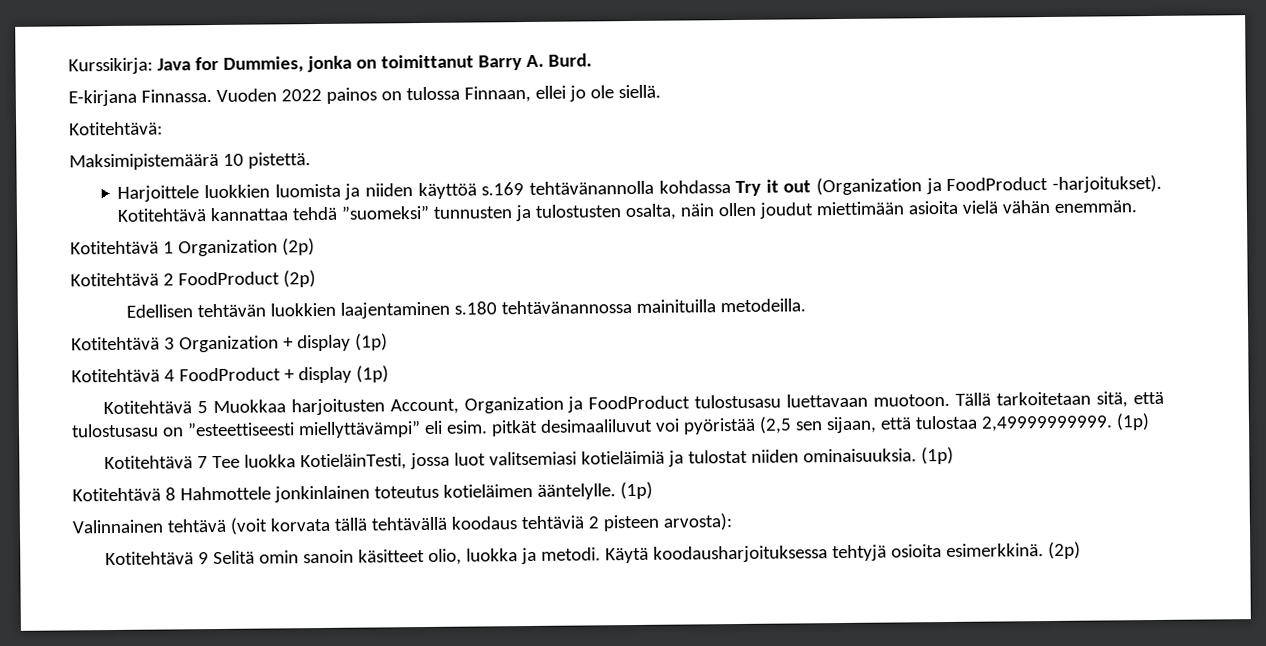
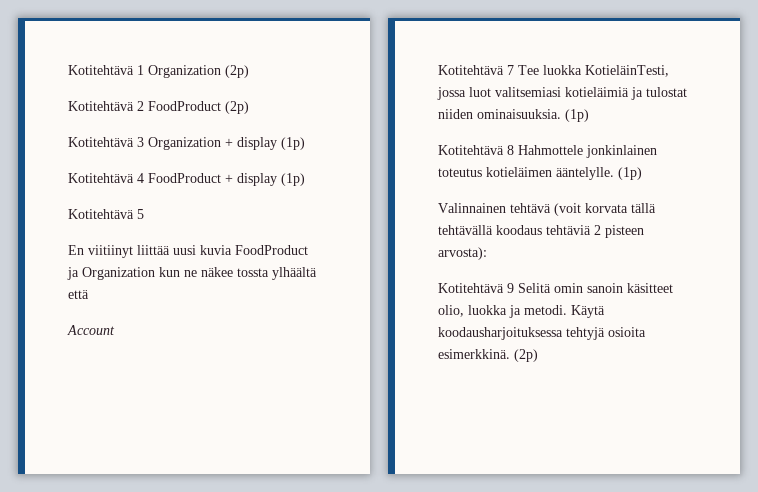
- Kurssikirja: Java for Dummies, jonka on toimittanut Barry A. Burd.
- E-kirjana Finnassa. Vuoden 2022 painos on tulossa Finnaan, ellei jo ole siellä.
- Kotitehtävä:
- Maksimipistemäärä 10 pistettä.
- Harjoittele luokkien luomista ja niiden käyttöä s.169 tehtävänannolla kohdassa Try it out (Organization ja FoodProduct -harjoitukset). Kotitehtävä kannattaa tehdä ”suomeksi” tunnusten ja tulostusten osalta, näin ollen joudut miettimään asioita vielä vähän enemmän.
- Edellisen tehtävän luokkien laajentaminen s.180 tehtävänannossa mainituilla metodeilla.
- Kotitehtävä 5 Muokkaa harjoitusten Account, Organization ja FoodProduct tulostusasu luettavaan muotoon. Tällä tarkoitetaan sitä, että tulostusasu on ”esteettiseesti miellyttävämpi” eli esim. pitkät desimaaliluvut voi pyöristää (2,5 sen sijaan, että tulostaa 2,49999999999. (1p)
+ Kotitehtävä 5
+ En viitiinyt liittää uusi kuvia FoodProduct ja Organization kun ne näkee tossta ylhäältä että
+ Account

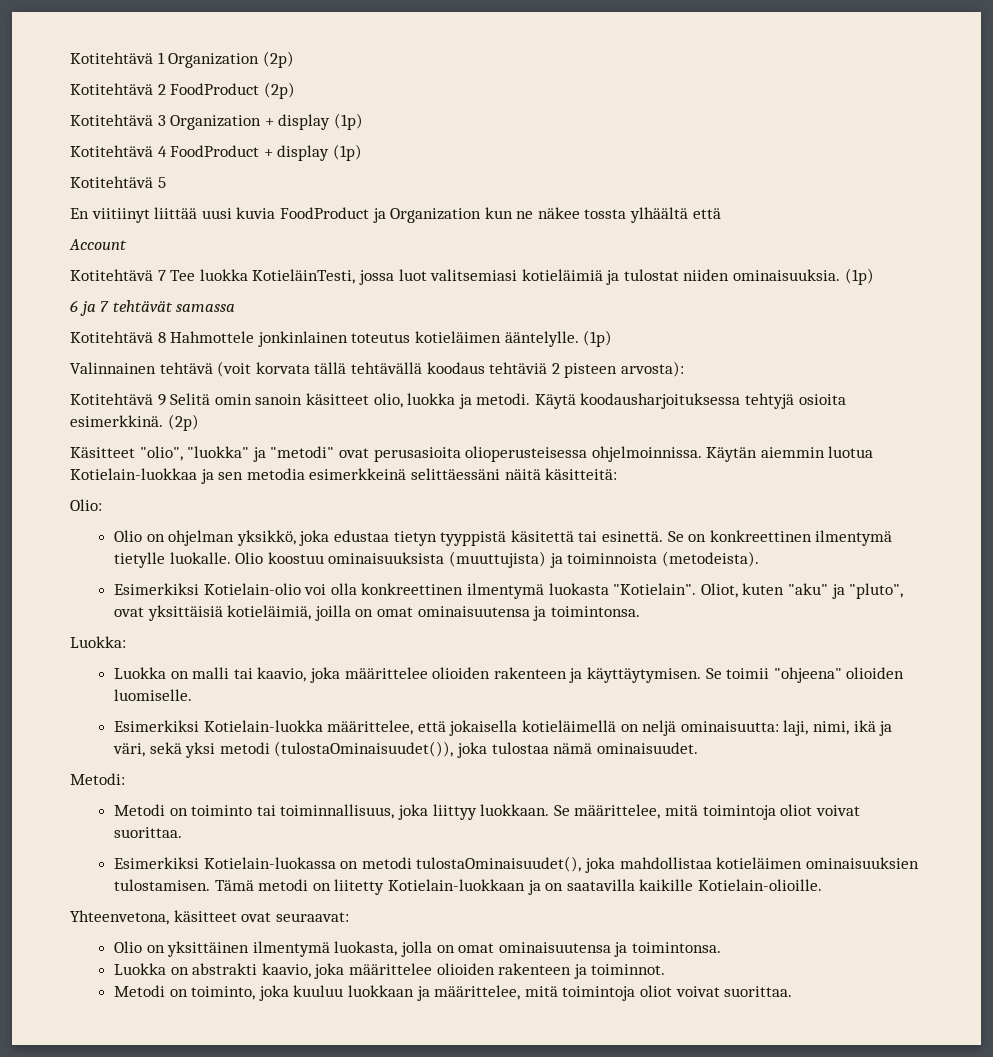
+ 6 ja 7 tehtävät samassa
+ Käsitteet "olio", "luokka" ja "metodi" ovat perusasioita olioperusteisessa ohjelmoinnissa. Käytän aiemmin luotua Kotielain-luokkaa ja sen metodia esimerkkeinä selittäessäni näitä käsitteitä:
+ Olio:
+ Olio on ohjelman yksikkö, joka edustaa tietyn tyyppistä käsitettä tai esinettä. Se on konkreettinen ilmentymä tietylle luokalle. Olio koostuu ominaisuuksista (muuttujista) ja toiminnoista (metodeista).
+ Esimerkiksi Kotielain-olio voi olla konkreettinen ilmentymä luokasta "Kotielain". Oliot, kuten "aku" ja "pluto", ovat yksittäisiä kotieläimiä, joilla on omat ominaisuutensa ja toimintonsa.
+ Luokka:
+ Luokka on malli tai kaavio, joka määrittelee olioiden rakenteen ja käyttäytymisen. Se toimii "ohjeena" olioiden luomiselle.
+ Esimerkiksi Kotielain-luokka määrittelee, että jokaisella kotieläimellä on neljä ominaisuutta: laji, nimi, ikä ja väri, sekä yksi metodi (tulostaOminaisuudet()), joka tulostaa nämä ominaisuudet.
+ Metodi:
+ Metodi on toiminto tai toiminnallisuus, joka liittyy luokkaan. Se määrittelee, mitä toimintoja oliot voivat suorittaa.
+ Esimerkiksi Kotielain-luokassa on metodi tulostaOminaisuudet(), joka mahdollistaa kotieläimen ominaisuuksien tulostamisen. Tämä metodi on liitetty Kotielain-luokkaan ja on saatavilla kaikille Kotielain-olioille.
+ Yhteenvetona, käsitteet ovat seuraavat:
+ Olio on yksittäinen ilmentymä luokasta, jolla on omat ominaisuutensa ja toimintonsa.
+ Luokka on abstrakti kaavio, joka määrittelee olioiden rakenteen ja toiminnot.
+ Metodi on toiminto, joka kuuluu luokkaan ja määrittelee, mitä toimintoja oliot voivat suorittaa.

